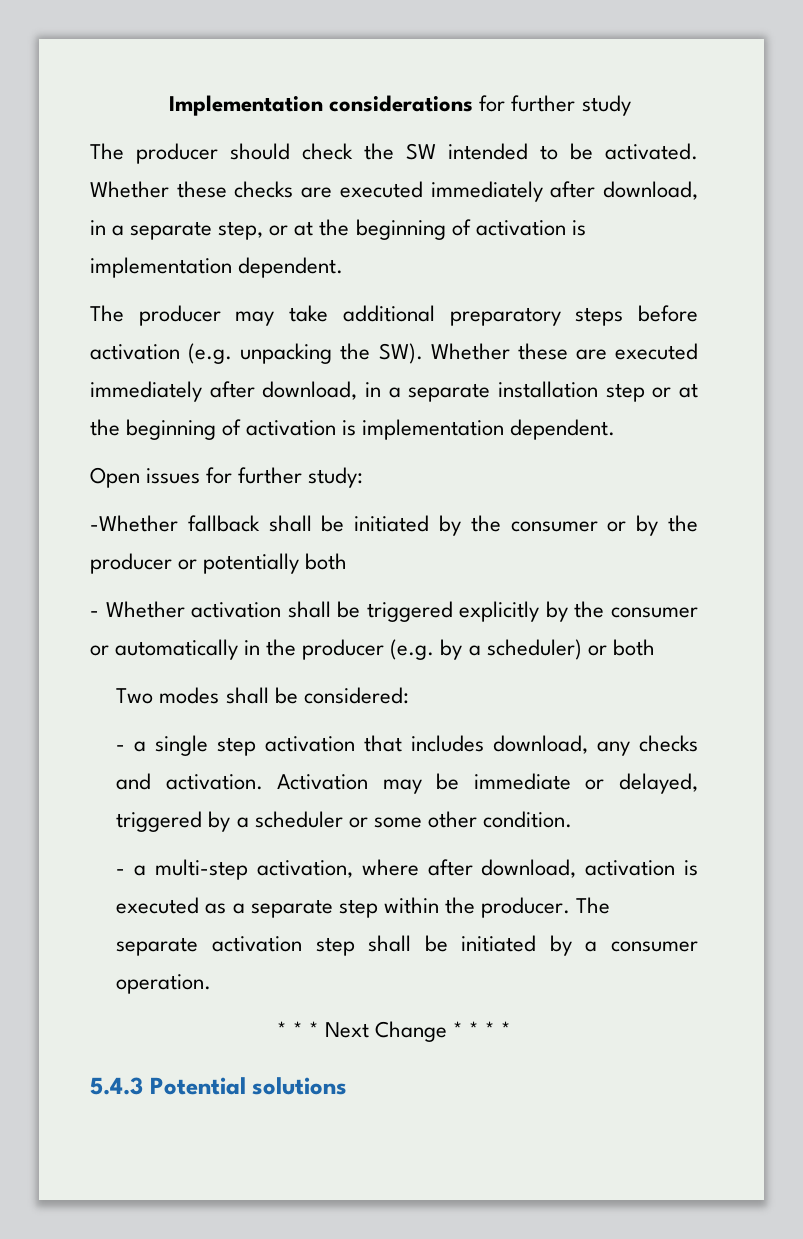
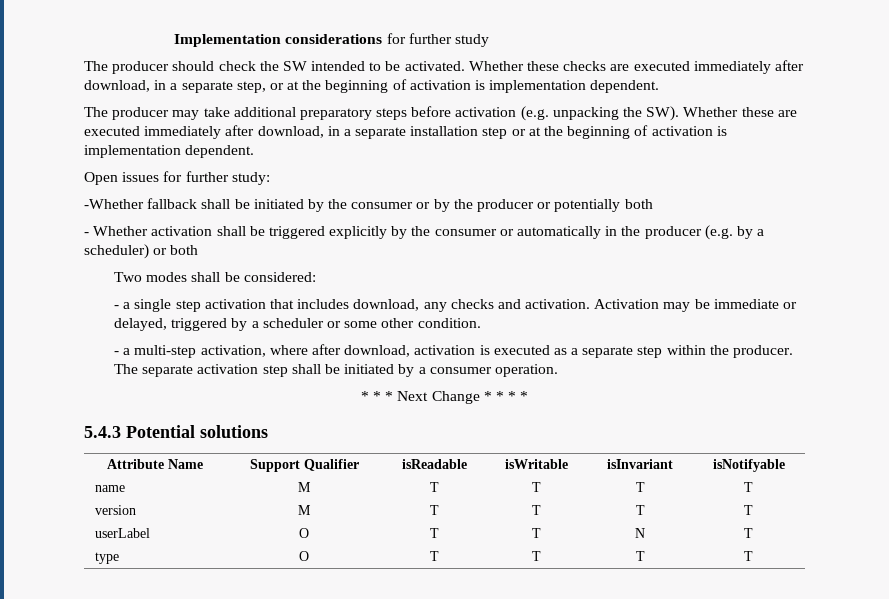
+ Attribute Name | Support Qualifier | isReadable | isWritable | isInvariant | isNotifyable
+ name | M | T | T | T | T
+ version | M | T | T | T | T
+ userLabel | O | T | T | N | T
+ type | O | T | T | T | T

